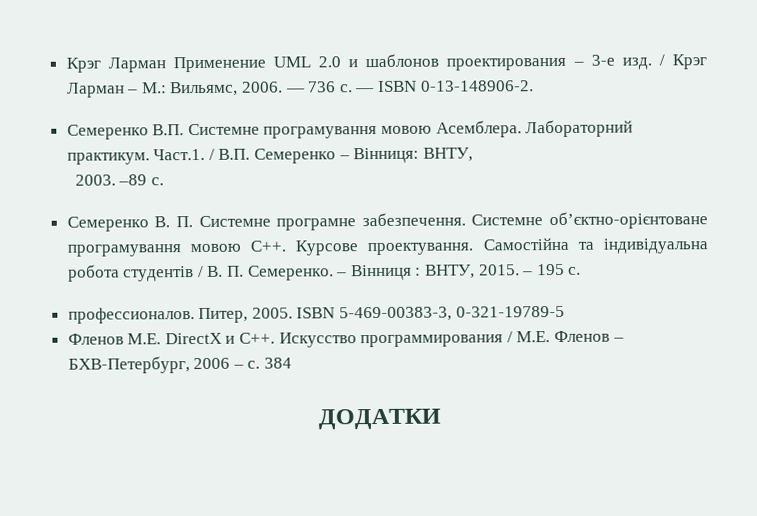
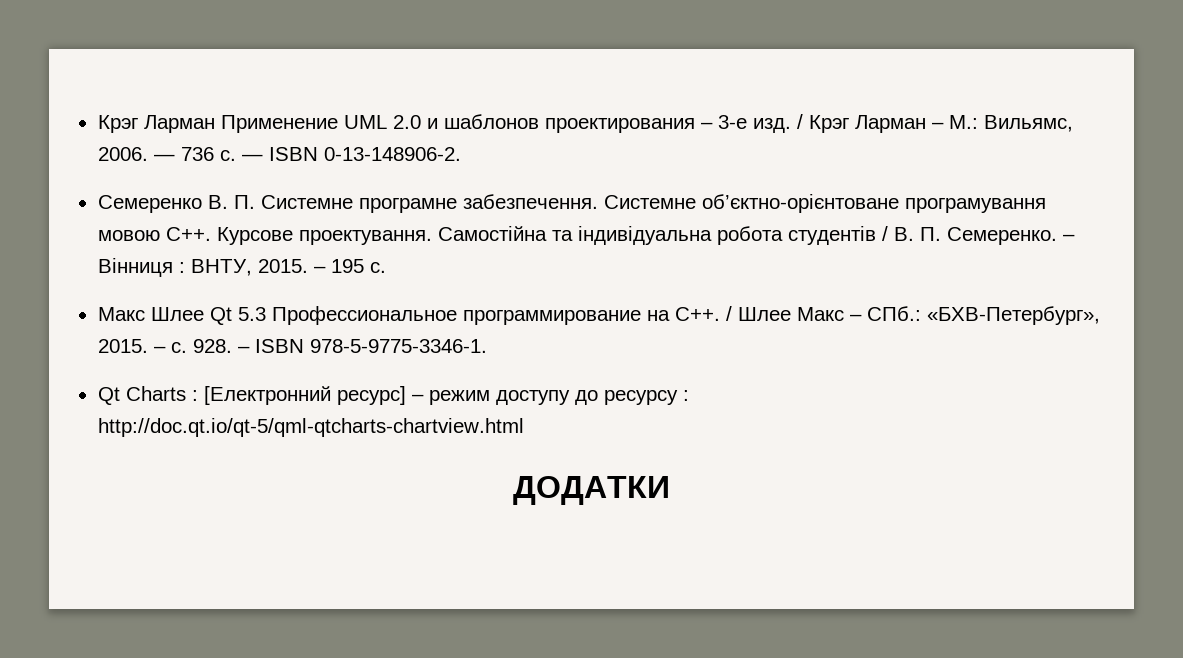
- Семеренко В.П. Системне програмування мовою Асемблера. Лабораторний практикум. Част.1. / В.П. Семеренко – Вінниця: ВНТУ,
- 2003. –89 с.
- профессионалов. Питер, 2005. ISBN 5-469-00383-3, 0-321-19789-5
- Фленов М.Е. DirectX и C++. Искусство программирования / М.Е. Фленов – БХВ-Петербург, 2006 – с. 384
+ Макс Шлее Qt 5.3 Профессиональное программирование на C++. / Шлее Макс – СПб.: «БХВ-Петербург», 2015. – с. 928. – ISBN 978-5-9775-3346-1.
+ Qt Charts : [Електронний ресурс] – режим доступу до ресурсу : http://doc.qt.io/qt-5/qml-qtcharts-chartview.html

